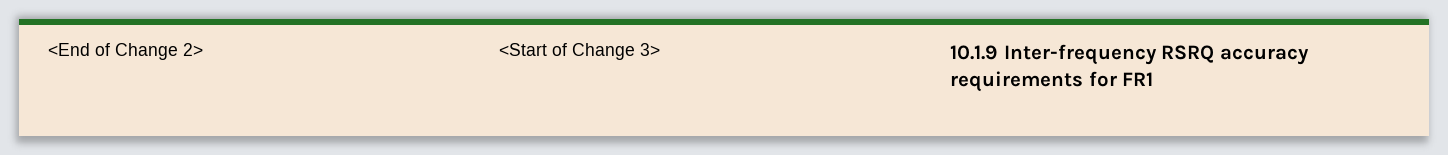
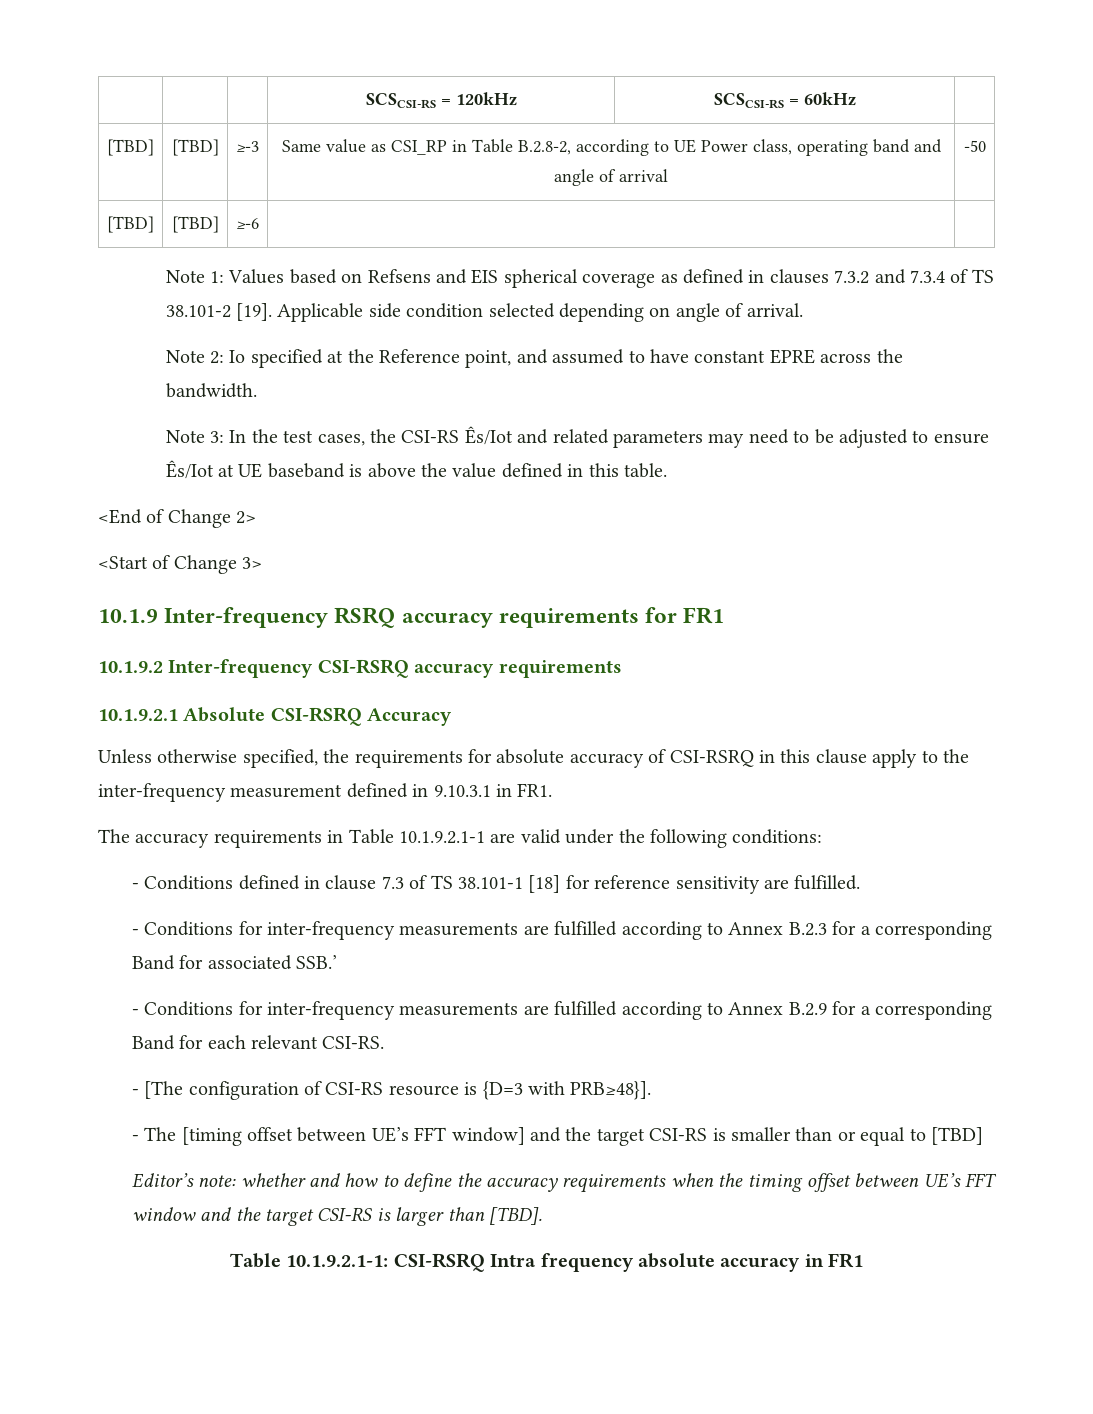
+ | | | SCSCSI-RS = 120kHz | SCSCSI-RS = 60kHz |
+ [TBD] | [TBD] | ≥-3 | Same value as CSI_RP in Table B.2.8-2, according to UE Power class, operating band and angle of arrival | -50
+ [TBD] | [TBD] | ≥-6 | |
+ Note 1: Values based on Refsens and EIS spherical coverage as defined in clauses 7.3.2 and 7.3.4 of TS 38.101-2 [19]. Applicable side condition selected depending on angle of arrival.
+ Note 2: Io specified at the Reference point, and assumed to have constant EPRE across the bandwidth.
+ Note 3: In the test cases, the CSI-RS Ês/Iot and related parameters may need to be adjusted to ensure Ês/Iot at UE baseband is above the value defined in this table.
+ 10.1.9.2 Inter-frequency CSI-RSRQ accuracy requirements
+ 10.1.9.2.1 Absolute CSI-RSRQ Accuracy
+ Unless otherwise specified, the requirements for absolute accuracy of CSI-RSRQ in this clause apply to the inter-frequency measurement defined in 9.10.3.1 in FR1.
+ The accuracy requirements in Table 10.1.9.2.1-1 are valid under the following conditions:
+ - Conditions defined in clause 7.3 of TS 38.101-1 [18] for reference sensitivity are fulfilled.
+ - Conditions for inter-frequency measurements are fulfilled according to Annex B.2.3 for a corresponding Band for associated SSB.’
+ - Conditions for inter-frequency measurements are fulfilled according to Annex B.2.9 for a corresponding Band for each relevant CSI-RS.
+ - [The configuration of CSI-RS resource is {D=3 with PRB≥48}].
+ - The [timing offset between UE’s FFT window] and the target CSI-RS is smaller than or equal to [TBD]
+ Editor’s note: whether and how to define the accuracy requirements when the timing offset between UE’s FFT window and the target CSI-RS is larger than [TBD].
+ Table 10.1.9.2.1-1: CSI-RSRQ Intra frequency absolute accuracy in FR1

